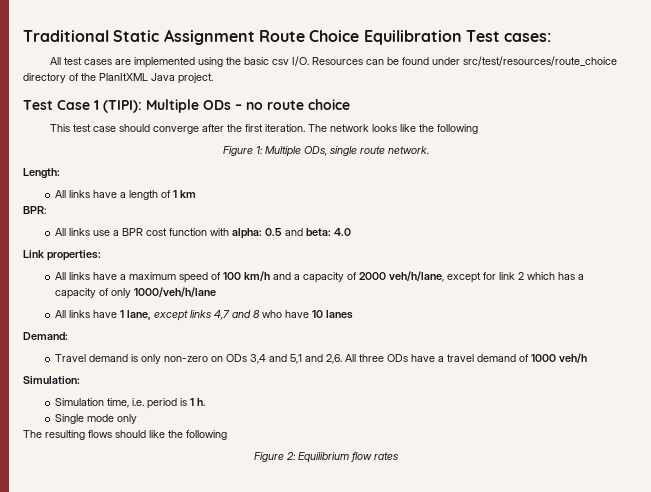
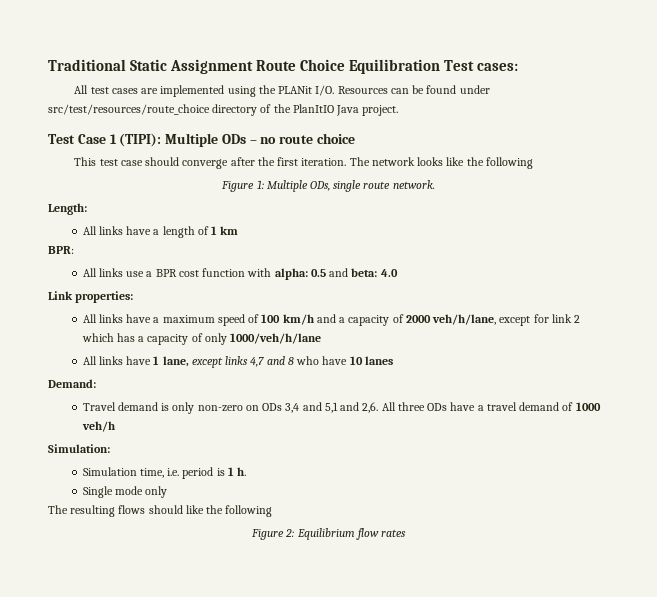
- All test cases are implemented using the basic csv I/O. Resources can be found under src/test/resources/route_choice directory of the PlanItXML Java project.
+ All test cases are implemented using the PLANit I/O. Resources can be found under src/test/resources/route_choice directory of the PlanItIO Java project.

